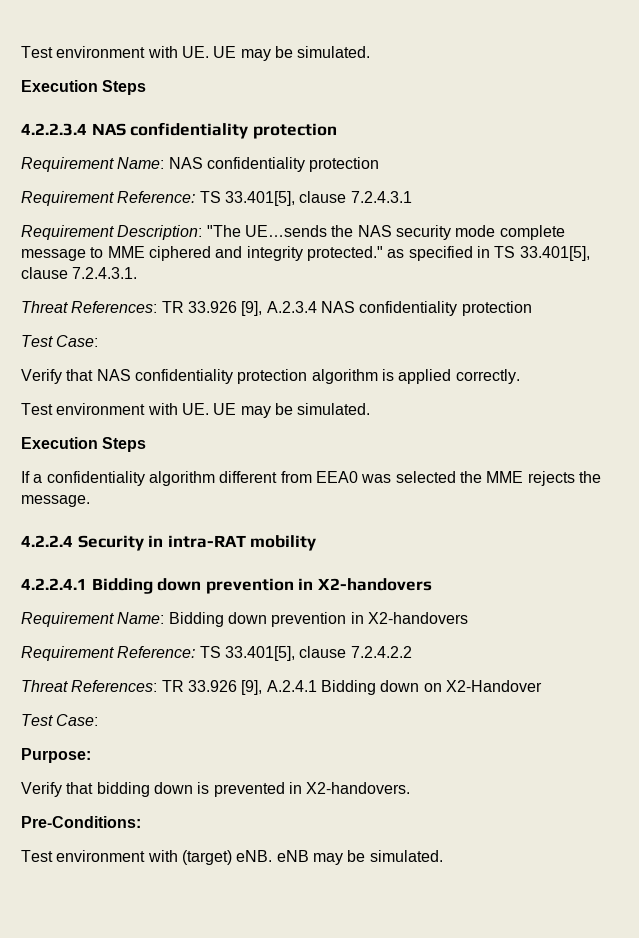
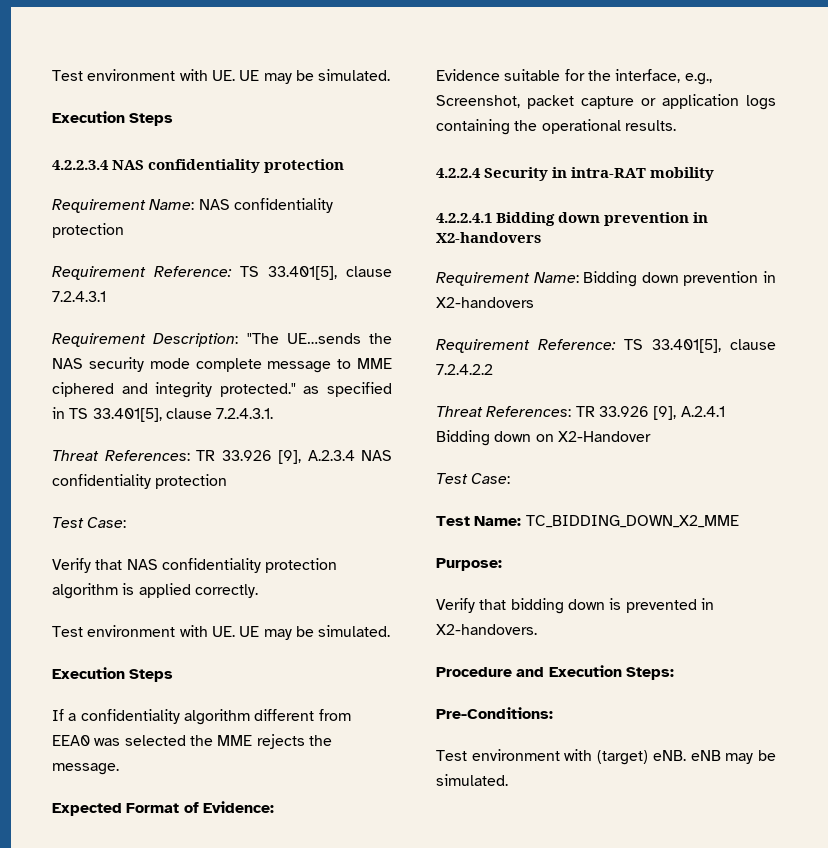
+ Expected Format of Evidence:
+ Evidence suitable for the interface, e.g., Screenshot, packet capture or application logs containing the operational results.
+ Test Name: TC_BIDDING_DOWN_X2_MME
+ Procedure and Execution Steps:

